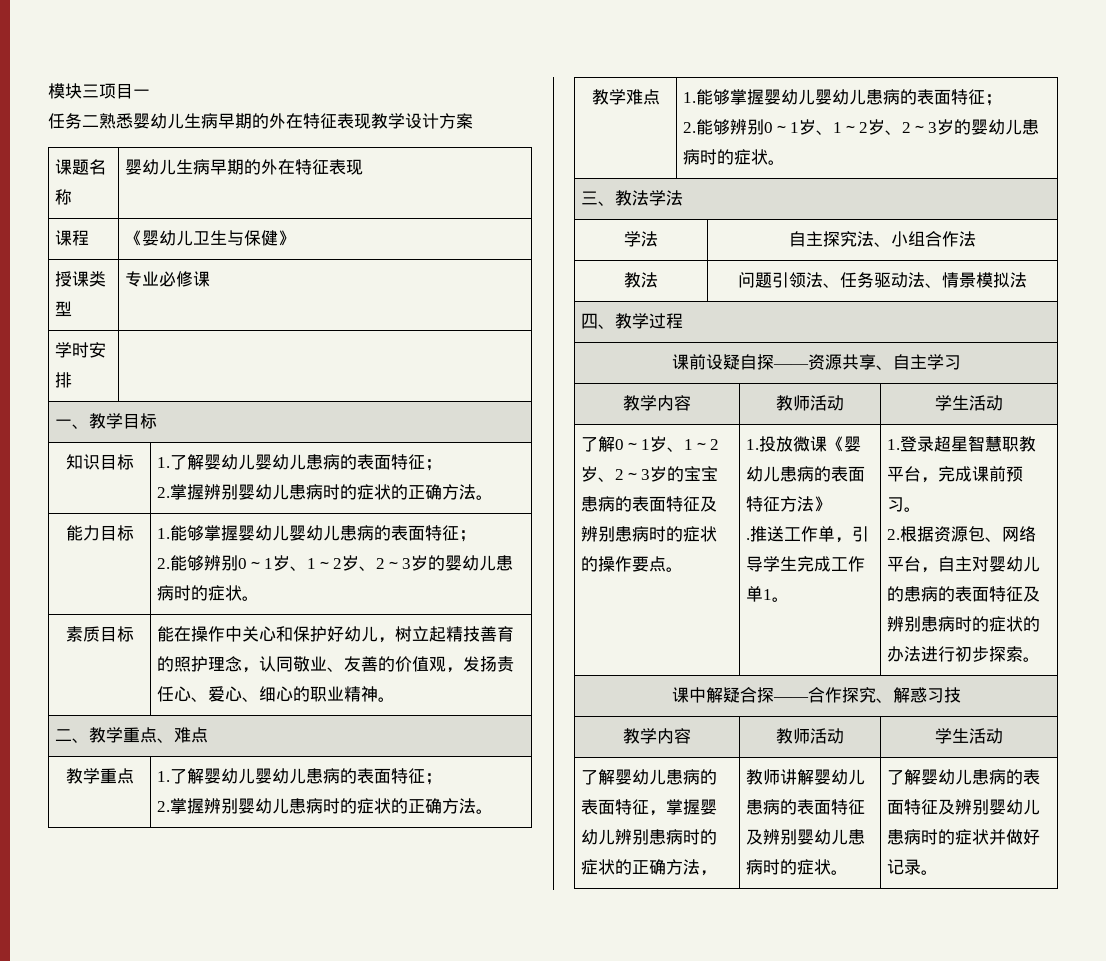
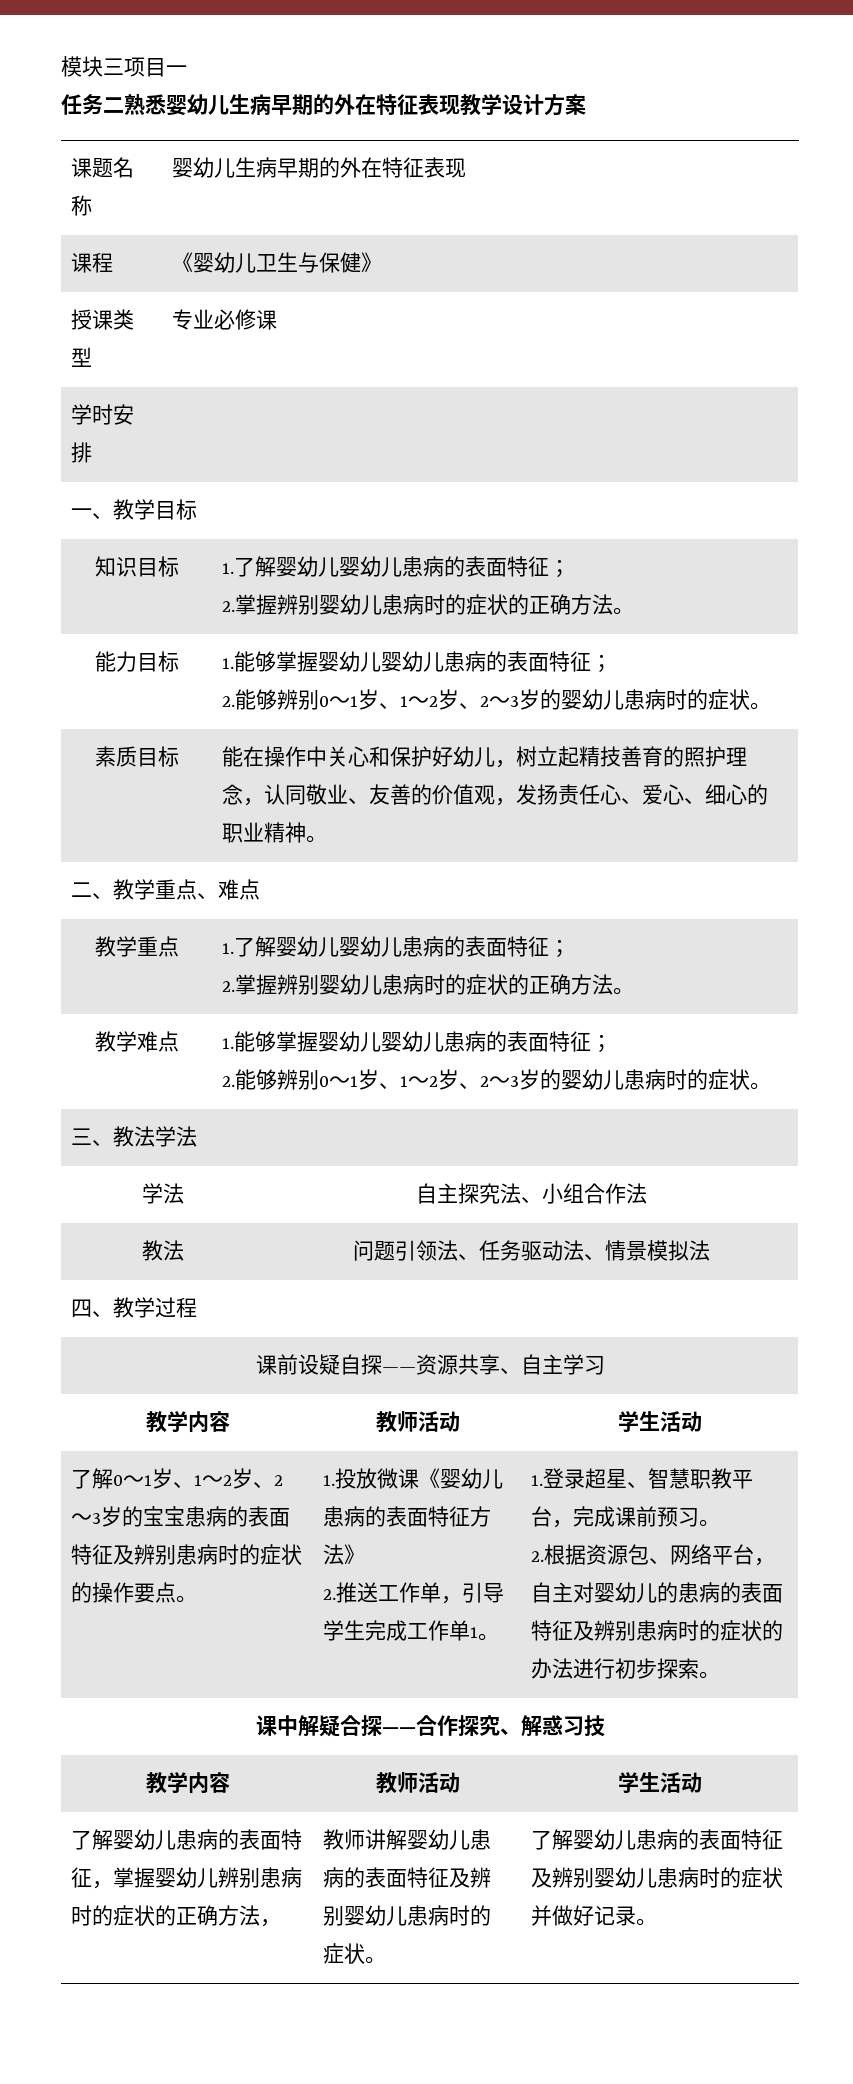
- .推送工作单，引导学生完成工作单1。
+ 2.推送工作单，引导学生完成工作单1。
- 1.登录超星智慧职教平台，完成课前预习。
+ 1.登录超星、智慧职教平台，完成课前预习。

